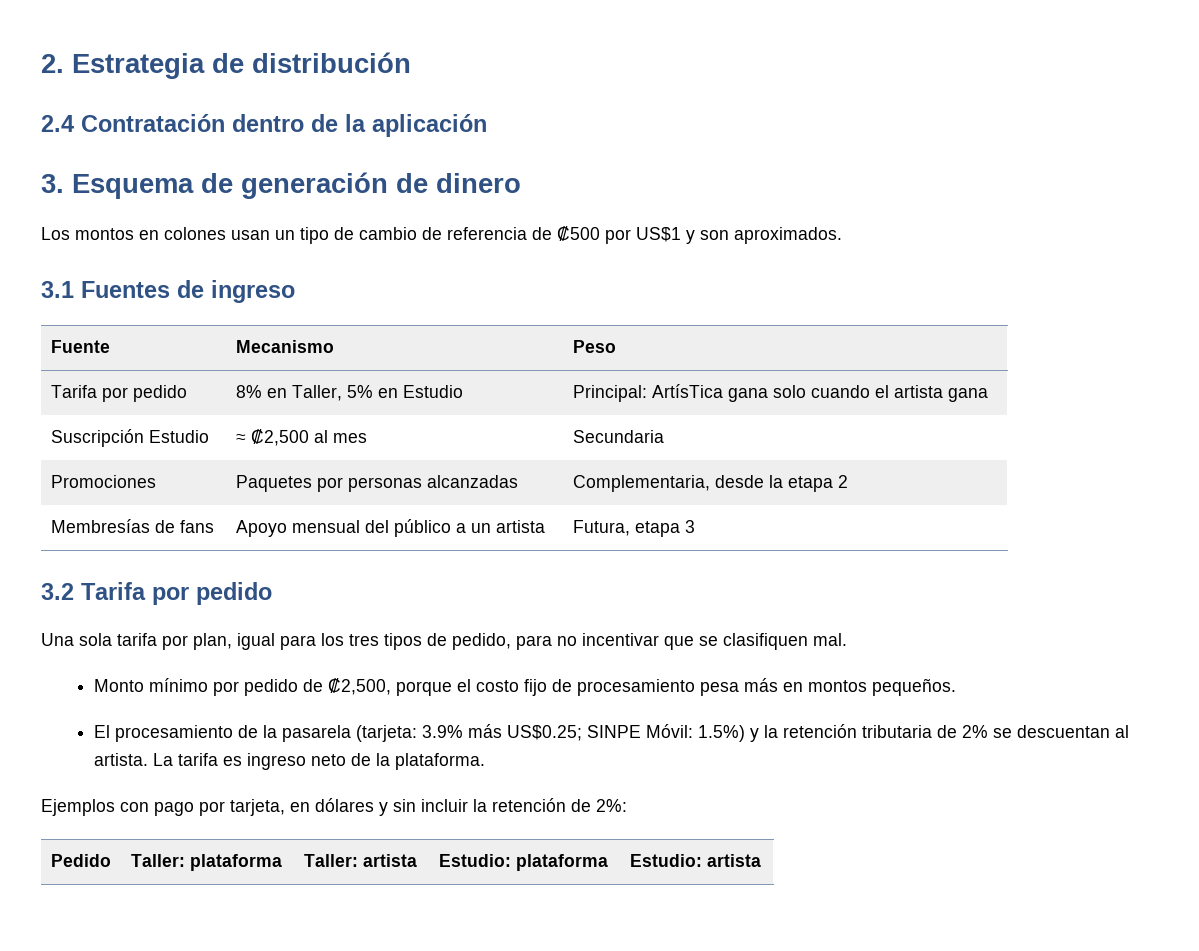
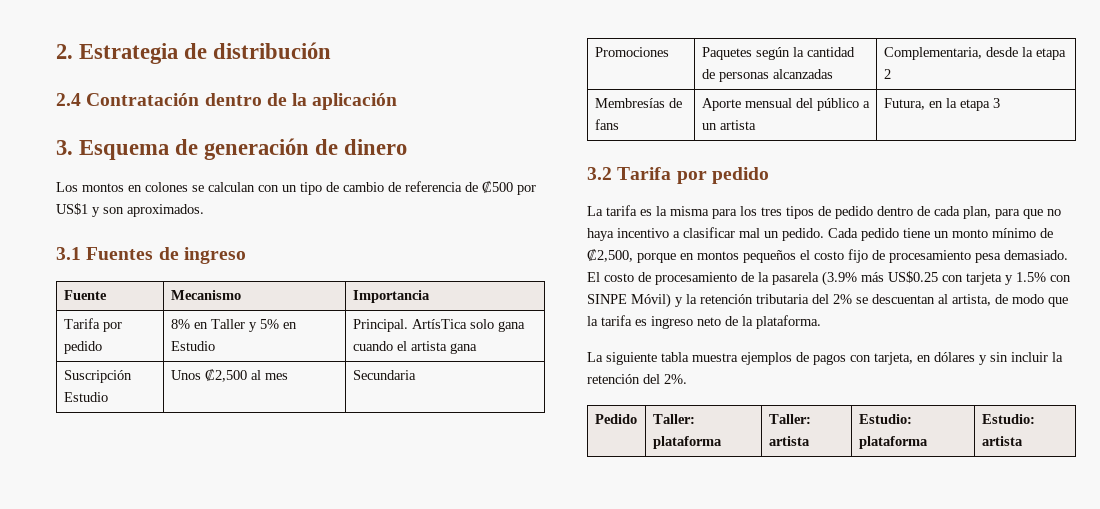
- Los montos en colones usan un tipo de cambio de referencia de ₡500 por US$1 y son aproximados.
+ Los montos en colones se calculan con un tipo de cambio de referencia de ₡500 por US$1 y son aproximados.
- Fuente | Mecanismo | Peso
+ Fuente | Mecanismo | Importancia
- Tarifa por pedido | 8% en Taller, 5% en Estudio | Principal: ArtísTica gana solo cuando el artista gana
+ Tarifa por pedido | 8% en Taller y 5% en Estudio | Principal. ArtísTica solo gana cuando el artista gana
- Suscripción Estudio | ≈ ₡2,500 al mes | Secundaria
+ Suscripción Estudio | Unos ₡2,500 al mes | Secundaria
- Promociones | Paquetes por personas alcanzadas | Complementaria, desde la etapa 2
+ Promociones | Paquetes según la cantidad de personas alcanzadas | Complementaria, desde la etapa 2
- Membresías de fans | Apoyo mensual del público a un artista | Futura, etapa 3
+ Membresías de fans | Aporte mensual del público a un artista | Futura, en la etapa 3
- Una sola tarifa por plan, igual para los tres tipos de pedido, para no incentivar que se clasifiquen mal.
- Monto mínimo por pedido de ₡2,500, porque el costo fijo de procesamiento pesa más en montos pequeños.
- El procesamiento de la pasarela (tarjeta: 3.9% más US$0.25; SINPE Móvil: 1.5%) y la retención tributaria de 2% se descuentan al artista. La tarifa es ingreso neto de la plataforma.
+ La tarifa es la misma para los tres tipos de pedido dentro de cada plan, para que no haya incentivo a clasificar mal un pedido. Cada pedido tiene un monto mínimo de ₡2,500, porque en montos pequeños el costo fijo de procesamiento pesa demasiado. El costo de procesamiento de la pasarela (3.9% más US$0.25 con tarjeta y 1.5% con SINPE Móvil) y la retención tributaria del 2% se descuentan al artista, de modo que la tarifa es ingreso neto de la plataforma.
- Ejemplos con pago por tarjeta, en dólares y sin incluir la retención de 2%:
+ La siguiente tabla muestra ejemplos de pagos con tarjeta, en dólares y sin incluir la retención del 2%.

